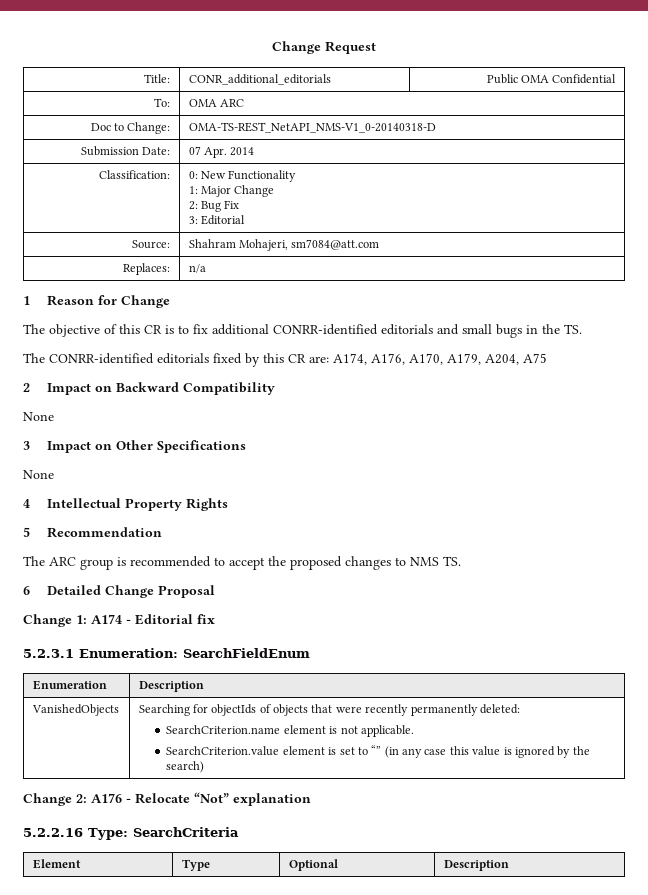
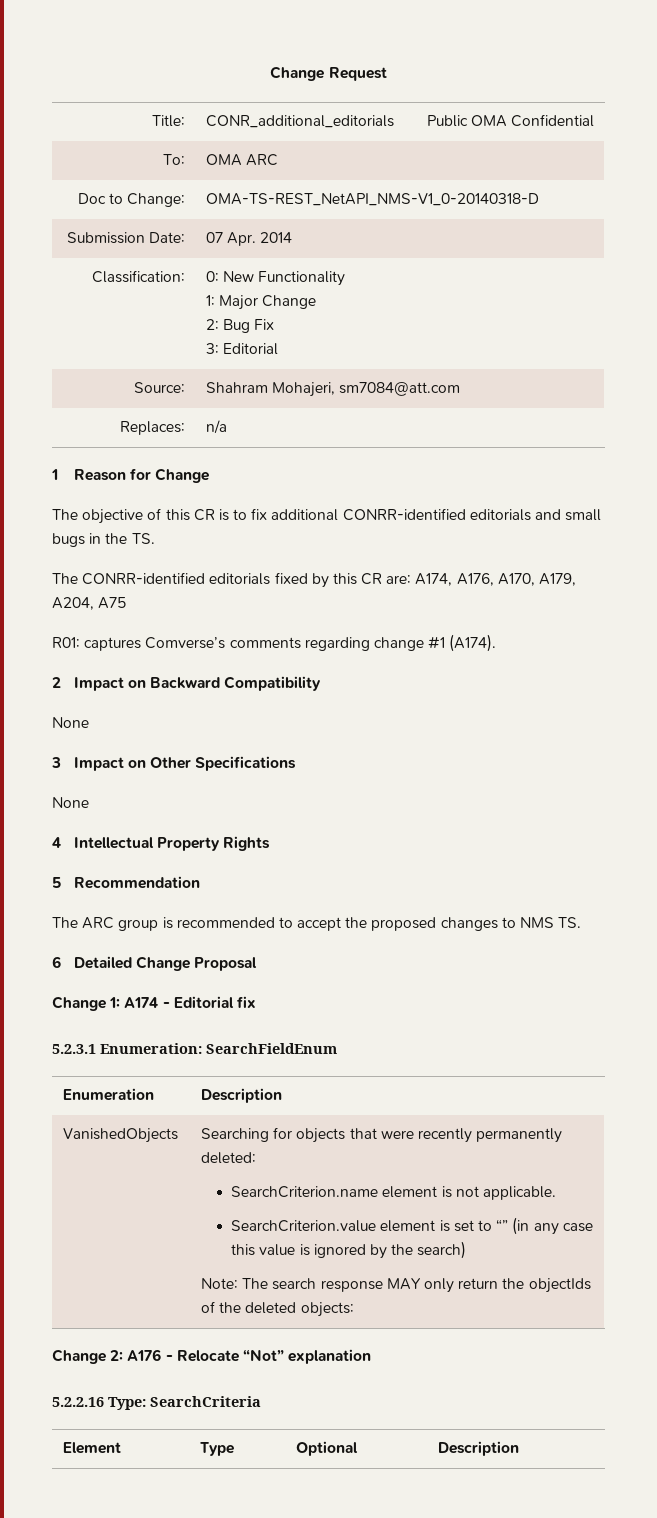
+ R01: captures Comverse’s comments regarding change #1 (A174).
- Searching for objectIds of objects that were recently permanently deleted:
+ Searching for objects that were recently permanently deleted:
+ Note: The search response MAY only return the objectIds of the deleted objects:

